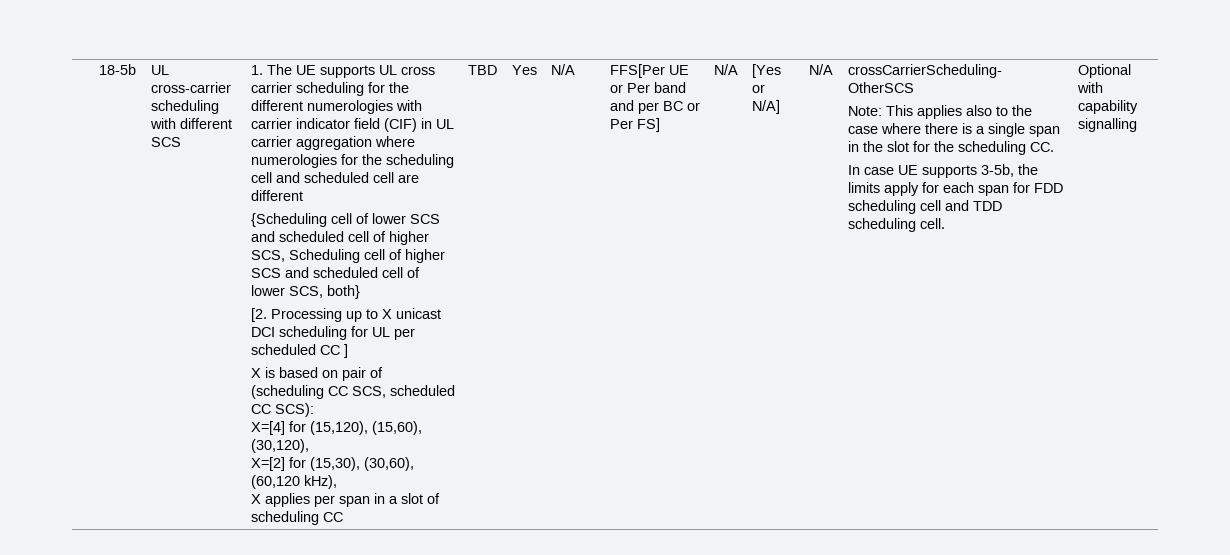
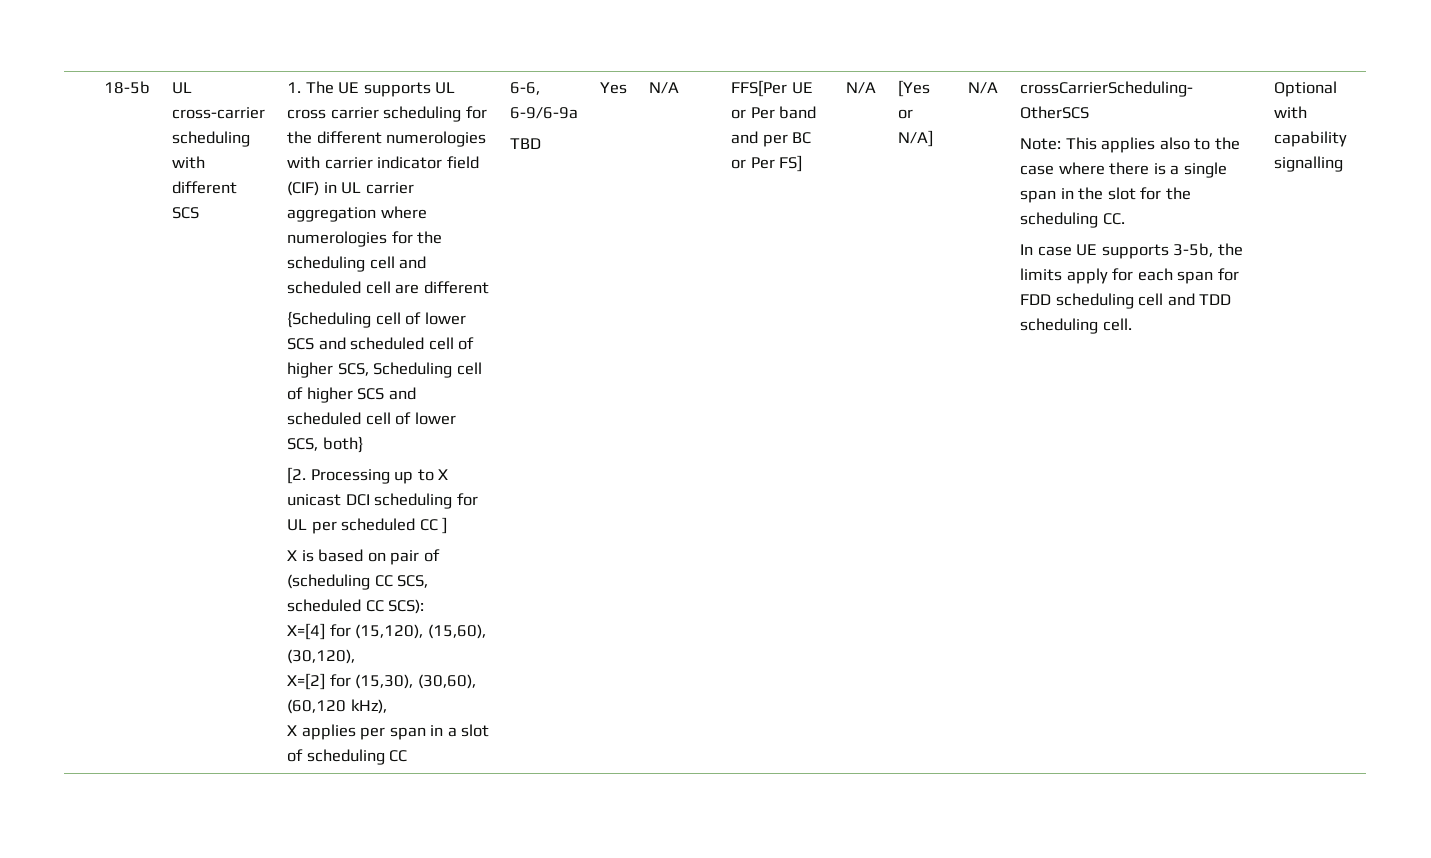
+ 6-6, 6-9/6-9a

